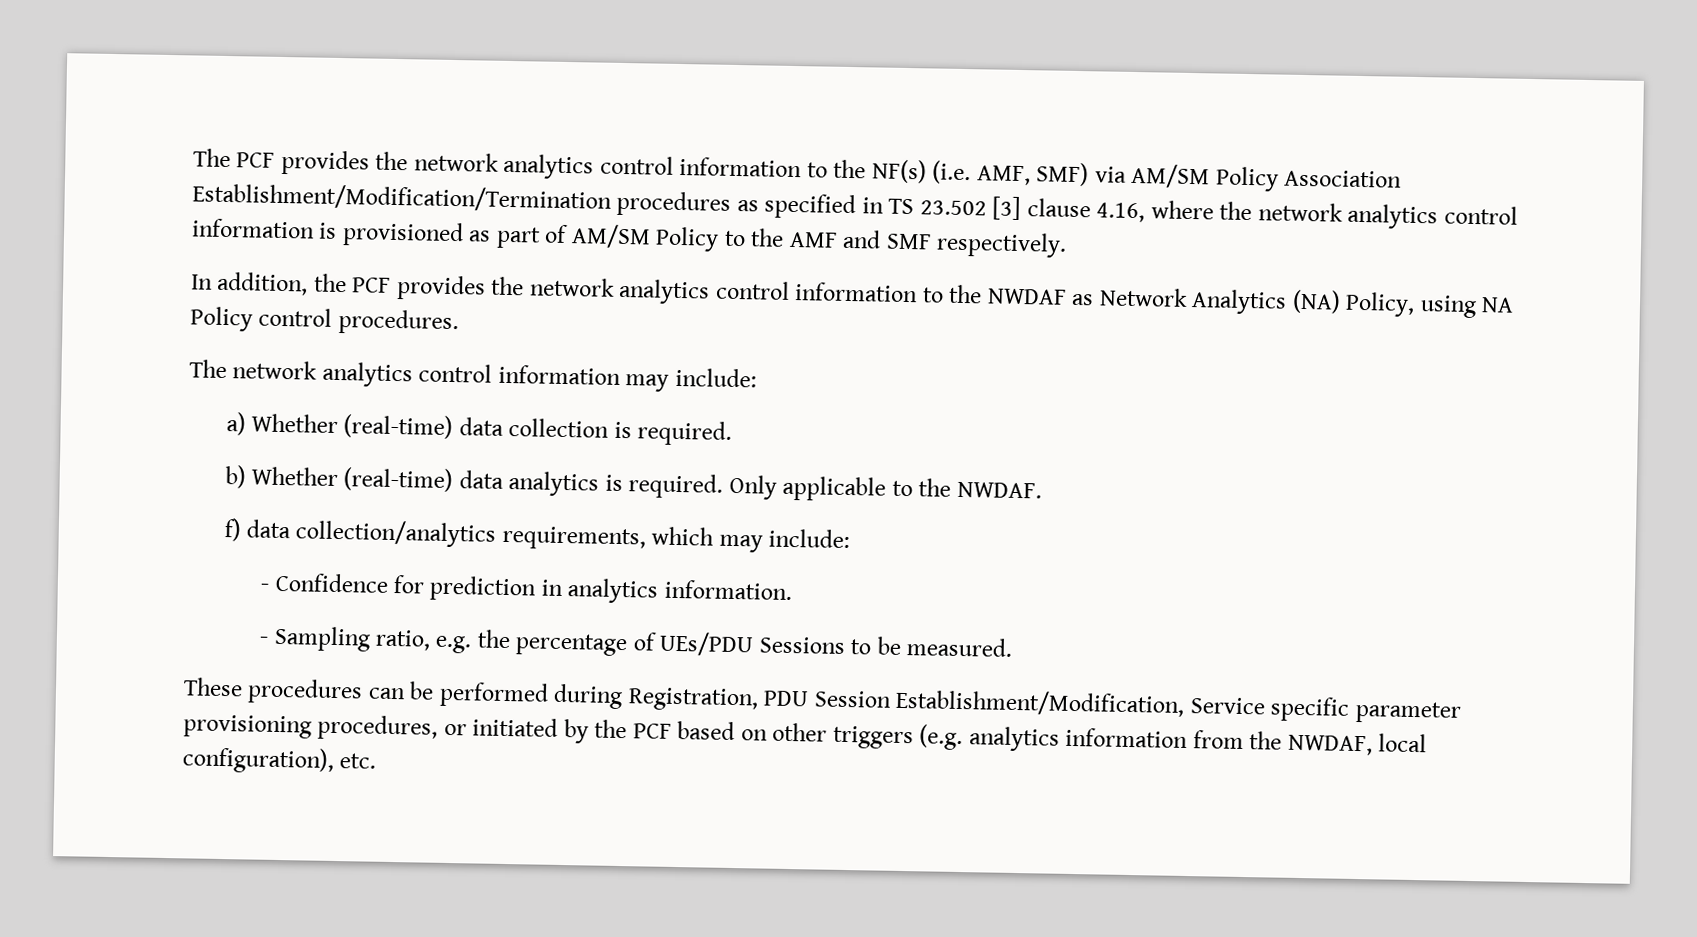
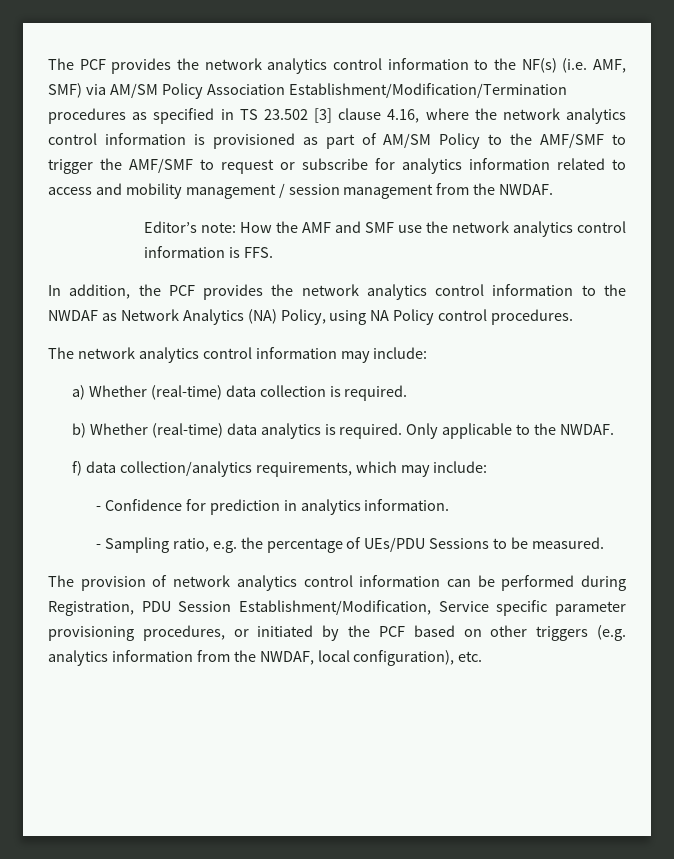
- The PCF provides the network analytics control information to the NF(s) (i.e. AMF, SMF) via AM/SM Policy Association Establishment/Modification/Termination procedures as specified in TS 23.502 [3] clause 4.16, where the network analytics control information is provisioned as part of AM/SM Policy to the AMF and SMF respectively.
+ The PCF provides the network analytics control information to the NF(s) (i.e. AMF, SMF) via AM/SM Policy Association Establishment/Modification/Termination procedures as specified in TS 23.502 [3] clause 4.16, where the network analytics control information is provisioned as part of AM/SM Policy to the AMF/SMF to trigger the AMF/SMF to request or subscribe for analytics information related to access and mobility management / session management from the NWDAF.
+ Editor’s note: How the AMF and SMF use the network analytics control information is FFS.
- These procedures can be performed during Registration, PDU Session Establishment/Modification, Service specific parameter provisioning procedures, or initiated by the PCF based on other triggers (e.g. analytics information from the NWDAF, local configuration), etc.
+ The provision of network analytics control information can be performed during Registration, PDU Session Establishment/Modification, Service specific parameter provisioning procedures, or initiated by the PCF based on other triggers (e.g. analytics information from the NWDAF, local configuration), etc.

